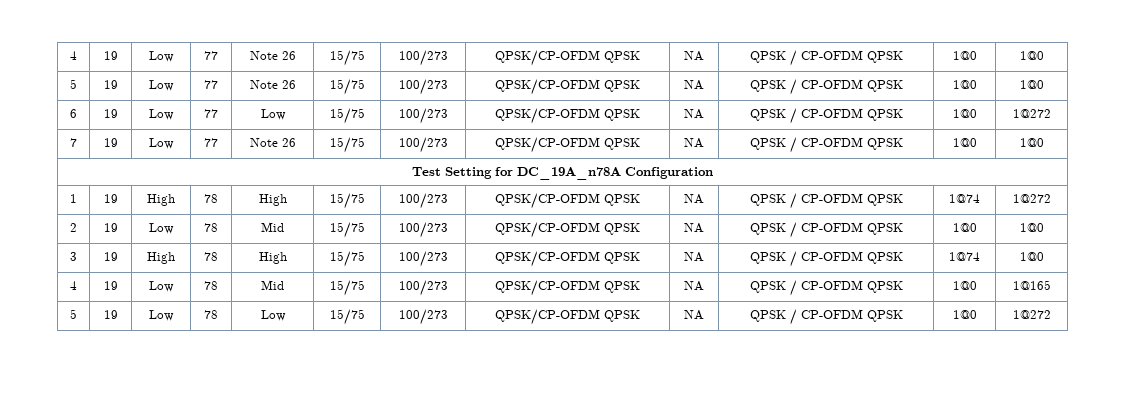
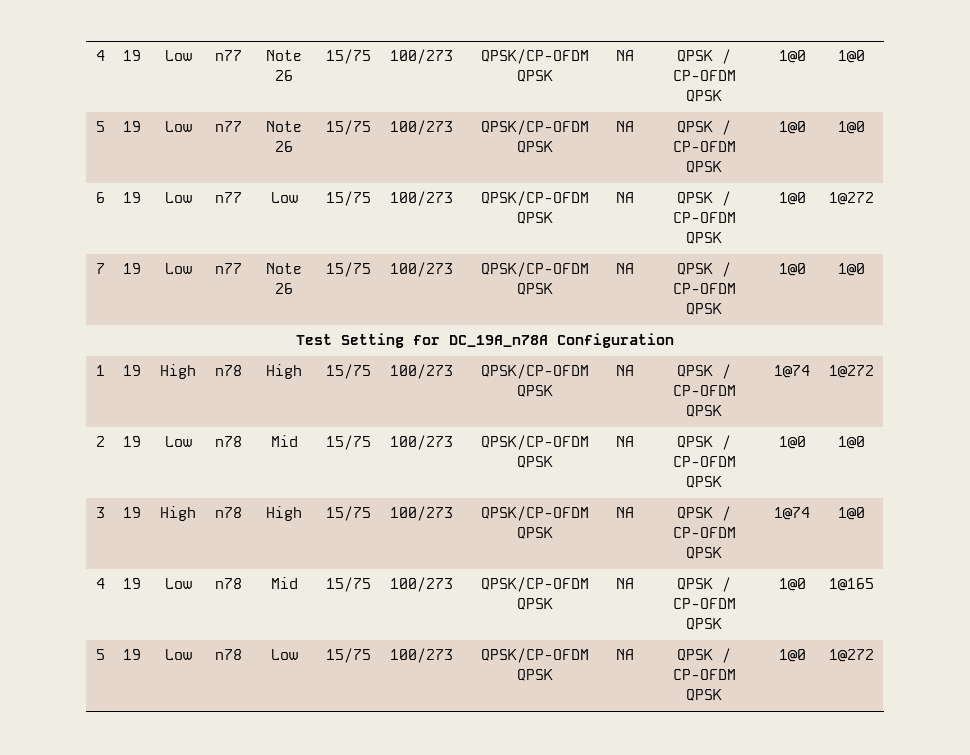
- 4 | 19 | Low | 77 | Note 26 | 15/75 | 100/273 | QPSK/CP-OFDM QPSK | NA | QPSK / CP-OFDM QPSK | 1@0 | 1@0
+ 4 | 19 | Low | n77 | Note 26 | 15/75 | 100/273 | QPSK/CP-OFDM QPSK | NA | QPSK / CP-OFDM QPSK | 1@0 | 1@0
- 5 | 19 | Low | 77 | Note 26 | 15/75 | 100/273 | QPSK/CP-OFDM QPSK | NA | QPSK / CP-OFDM QPSK | 1@0 | 1@0
+ 5 | 19 | Low | n77 | Note 26 | 15/75 | 100/273 | QPSK/CP-OFDM QPSK | NA | QPSK / CP-OFDM QPSK | 1@0 | 1@0
- 6 | 19 | Low | 77 | Low | 15/75 | 100/273 | QPSK/CP-OFDM QPSK | NA | QPSK / CP-OFDM QPSK | 1@0 | 1@272
+ 6 | 19 | Low | n77 | Low | 15/75 | 100/273 | QPSK/CP-OFDM QPSK | NA | QPSK / CP-OFDM QPSK | 1@0 | 1@272
- 7 | 19 | Low | 77 | Note 26 | 15/75 | 100/273 | QPSK/CP-OFDM QPSK | NA | QPSK / CP-OFDM QPSK | 1@0 | 1@0
+ 7 | 19 | Low | n77 | Note 26 | 15/75 | 100/273 | QPSK/CP-OFDM QPSK | NA | QPSK / CP-OFDM QPSK | 1@0 | 1@0
- 1 | 19 | High | 78 | High | 15/75 | 100/273 | QPSK/CP-OFDM QPSK | NA | QPSK / CP-OFDM QPSK | 1@74 | 1@272
+ 1 | 19 | High | n78 | High | 15/75 | 100/273 | QPSK/CP-OFDM QPSK | NA | QPSK / CP-OFDM QPSK | 1@74 | 1@272
- 2 | 19 | Low | 78 | Mid | 15/75 | 100/273 | QPSK/CP-OFDM QPSK | NA | QPSK / CP-OFDM QPSK | 1@0 | 1@0
+ 2 | 19 | Low | n78 | Mid | 15/75 | 100/273 | QPSK/CP-OFDM QPSK | NA | QPSK / CP-OFDM QPSK | 1@0 | 1@0
- 3 | 19 | High | 78 | High | 15/75 | 100/273 | QPSK/CP-OFDM QPSK | NA | QPSK / CP-OFDM QPSK | 1@74 | 1@0
+ 3 | 19 | High | n78 | High | 15/75 | 100/273 | QPSK/CP-OFDM QPSK | NA | QPSK / CP-OFDM QPSK | 1@74 | 1@0
- 4 | 19 | Low | 78 | Mid | 15/75 | 100/273 | QPSK/CP-OFDM QPSK | NA | QPSK / CP-OFDM QPSK | 1@0 | 1@165
+ 4 | 19 | Low | n78 | Mid | 15/75 | 100/273 | QPSK/CP-OFDM QPSK | NA | QPSK / CP-OFDM QPSK | 1@0 | 1@165
- 5 | 19 | Low | 78 | Low | 15/75 | 100/273 | QPSK/CP-OFDM QPSK | NA | QPSK / CP-OFDM QPSK | 1@0 | 1@272
+ 5 | 19 | Low | n78 | Low | 15/75 | 100/273 | QPSK/CP-OFDM QPSK | NA | QPSK / CP-OFDM QPSK | 1@0 | 1@272

